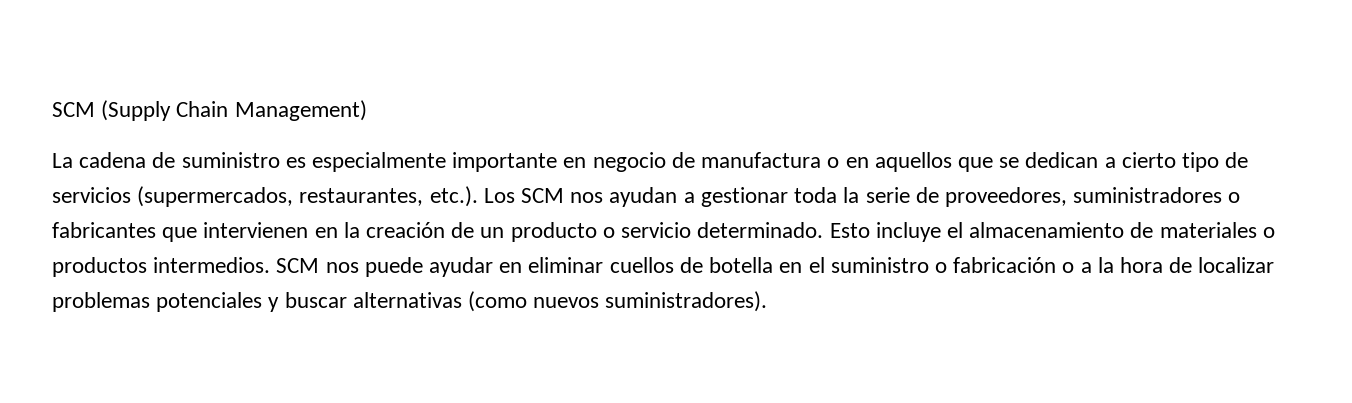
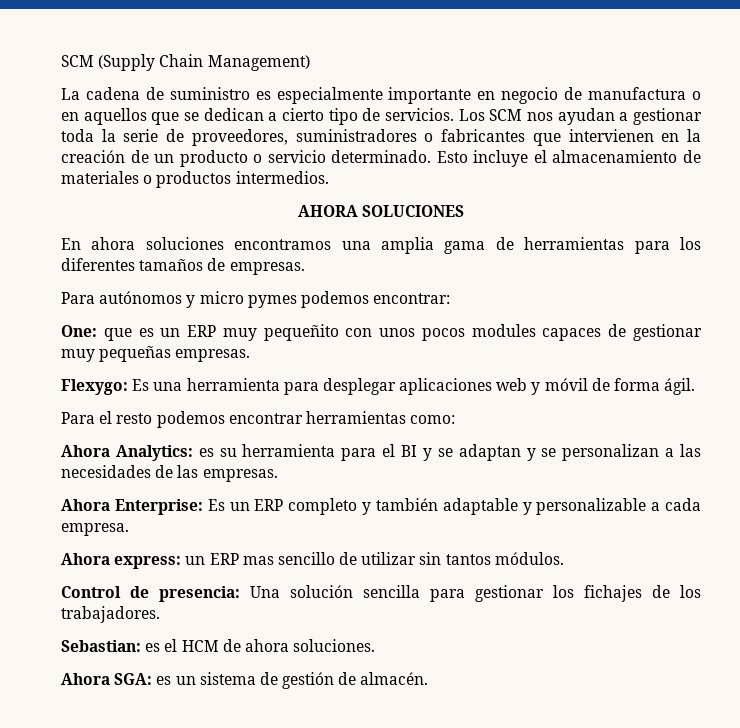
- La cadena de suministro es especialmente importante en negocio de manufactura o en aquellos que se dedican a cierto tipo de servicios (supermercados, restaurantes, etc.). Los SCM nos ayudan a gestionar toda la serie de proveedores, suministradores o fabricantes que intervienen en la creación de un producto o servicio determinado.
+ La cadena de suministro es especialmente importante en negocio de manufactura o en aquellos que se dedican a cierto tipo de servicios. Los SCM nos ayudan a gestionar toda la serie de proveedores, suministradores o fabricantes que intervienen en la creación de un producto o servicio determinado.
- Esto incluye el almacenamiento de materiales o productos intermedios. SCM nos puede ayudar en eliminar cuellos de botella en el suministro o fabricación o a la hora de localizar problemas potenciales y buscar alternativas (como nuevos suministradores).
+ Esto incluye el almacenamiento de materiales o productos intermedios.
+ AHORA SOLUCIONES
+ En ahora soluciones encontramos una amplia gama de herramientas para los diferentes tamaños de empresas.
+ Para autónomos y micro pymes podemos encontrar:
+ One: que es un ERP muy pequeñito con unos pocos modules capaces de gestionar muy pequeñas empresas.
+ Flexygo: Es una herramienta para desplegar aplicaciones web y móvil de forma ágil.
+ Para el resto podemos encontrar herramientas como:
+ Ahora Analytics: es su herramienta para el BI y se adaptan y se personalizan a las necesidades de las empresas.
+ Ahora Enterprise: Es un ERP completo y también adaptable y personalizable a cada empresa.
+ Ahora express: un ERP mas sencillo de utilizar sin tantos módulos.
+ Control de presencia: Una solución sencilla para gestionar los fichajes de los trabajadores.
+ Sebastian: es el HCM de ahora soluciones.
+ Ahora SGA: es un sistema de gestión de almacén.

